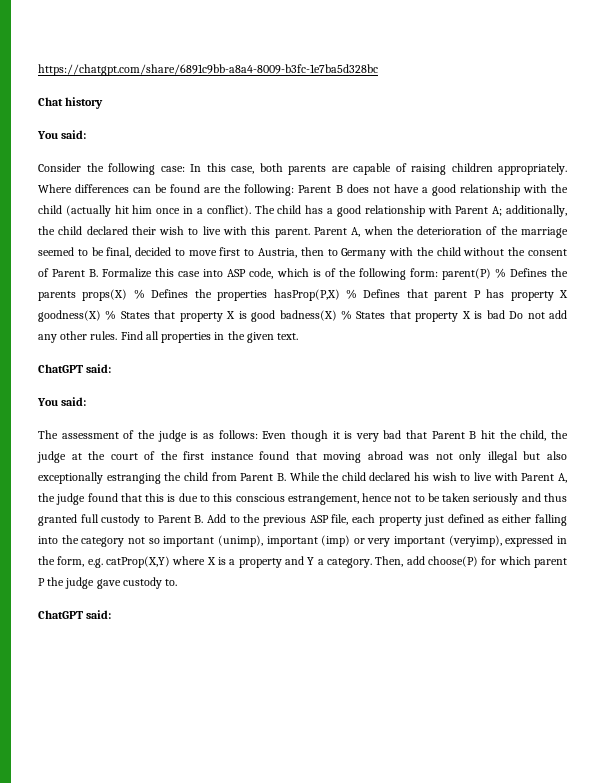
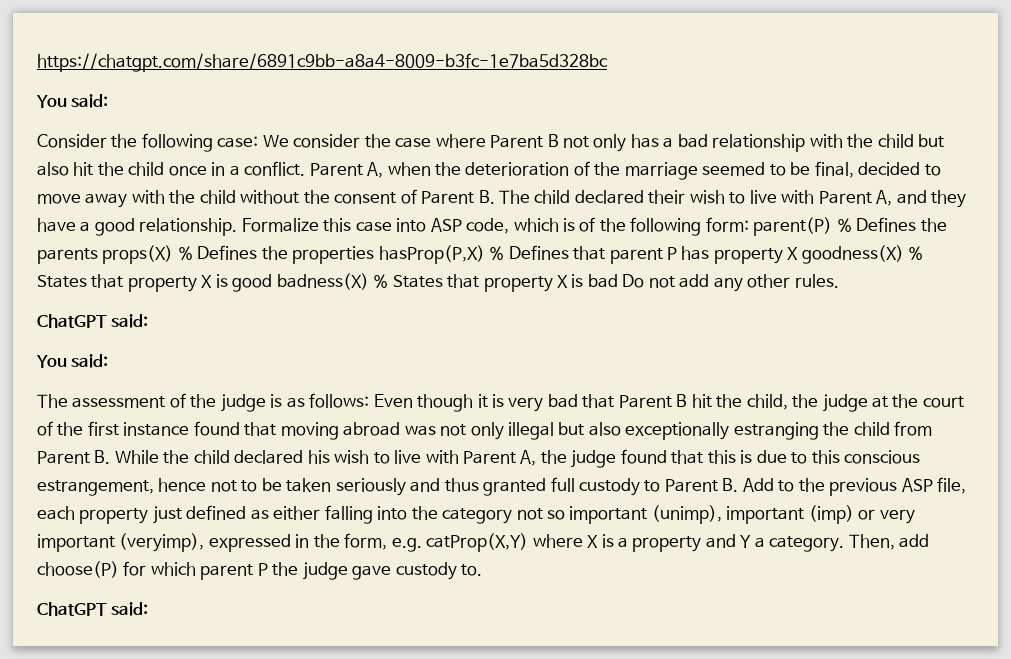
- Chat history
- Consider the following case: In this case, both parents are capable of raising children appropriately. Where differences can be found are the following: Parent B does not have a good relationship with the child (actually hit him once in a conflict). The child has a good relationship with Parent A; additionally, the child declared their wish to live with this parent.
+ Consider the following case: We consider the case where Parent B not only has a bad relationship with the child but also hit the child once in a conflict.
- Parent A, when the deterioration of the marriage seemed to be final, decided to move first to Austria, then to Germany with the child without the consent of Parent B. Formalize this case into ASP code, which is of the following form:
+ Parent A, when the deterioration of the marriage seemed to be final, decided to move away with the child without the consent of Parent B. The child declared their wish to live with Parent A, and they have a good relationship. Formalize this case into ASP code, which is of the following form:
- Find all properties in the given text.

